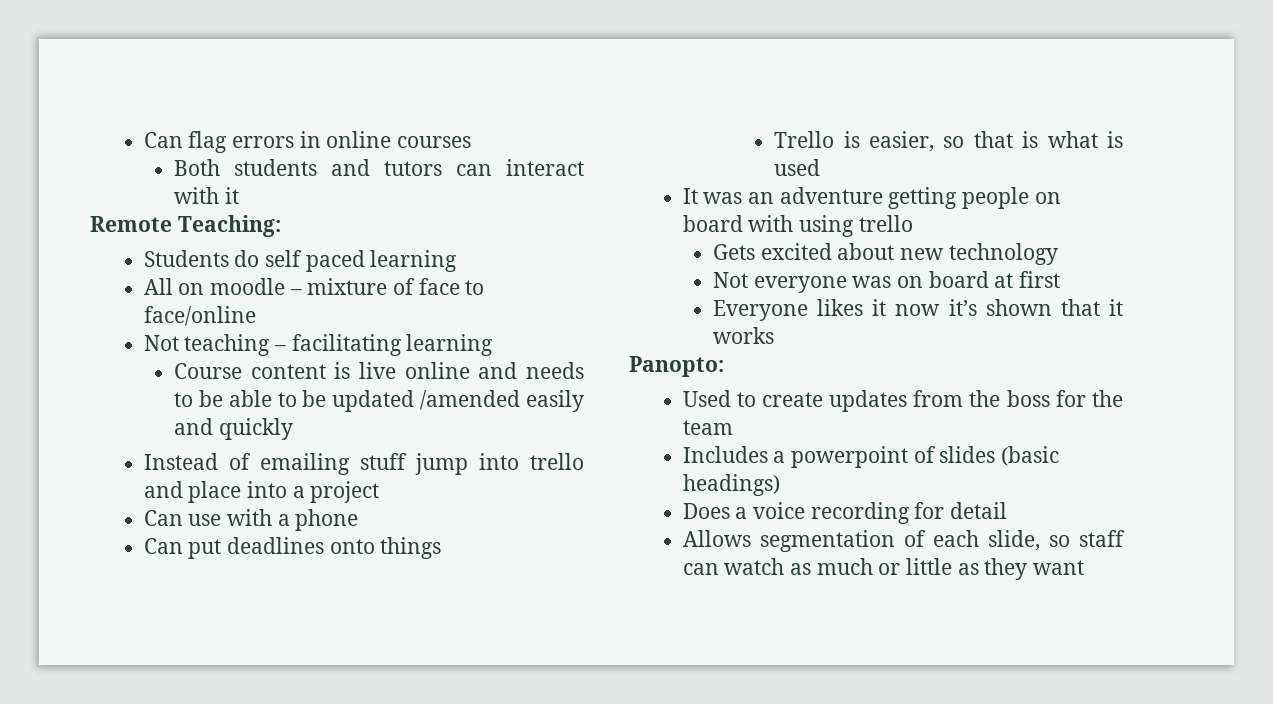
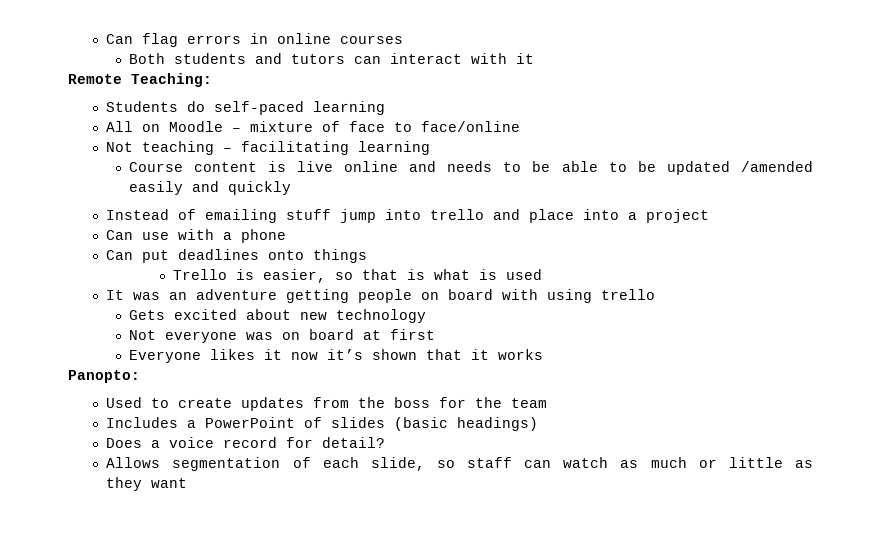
- Students do self paced learning
+ Students do self-paced learning
- All on moodle – mixture of face to face/online
+ All on Moodle – mixture of face to face/online
- Includes a powerpoint of slides (basic headings)
+ Includes a PowerPoint of slides (basic headings)
- Does a voice recording for detail
+ Does a voice record for detail?

